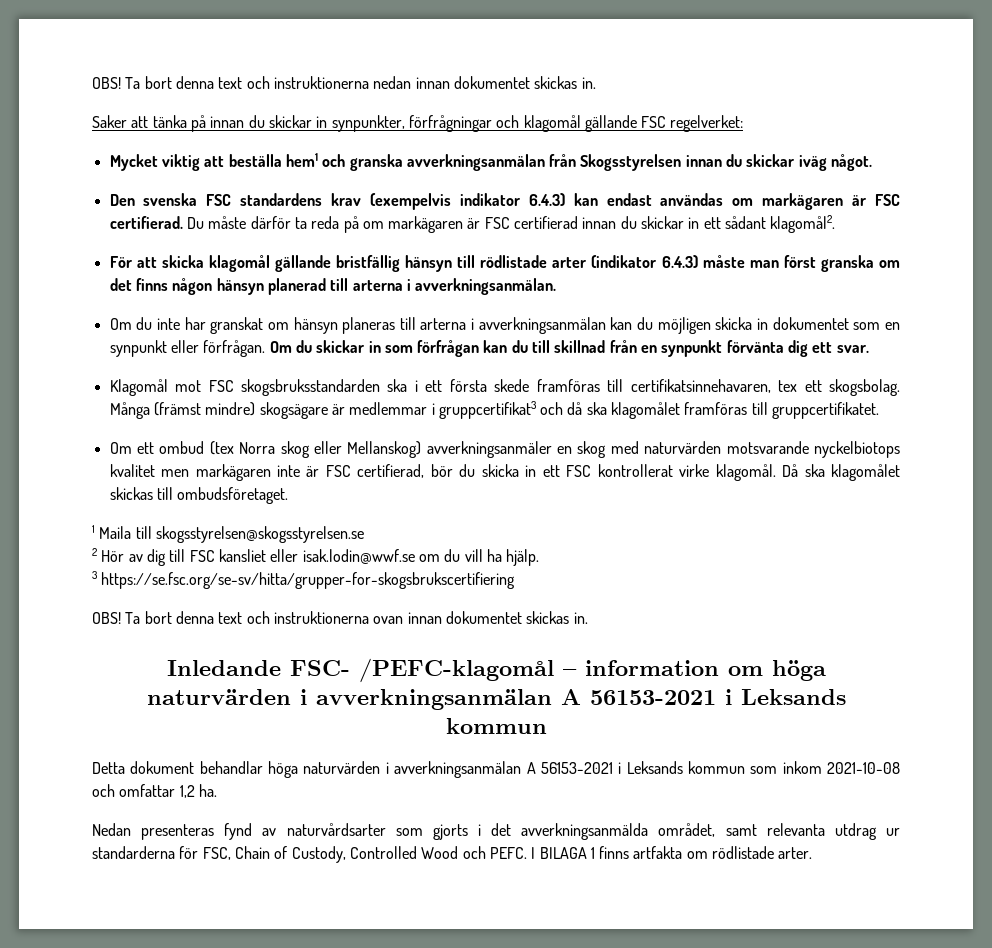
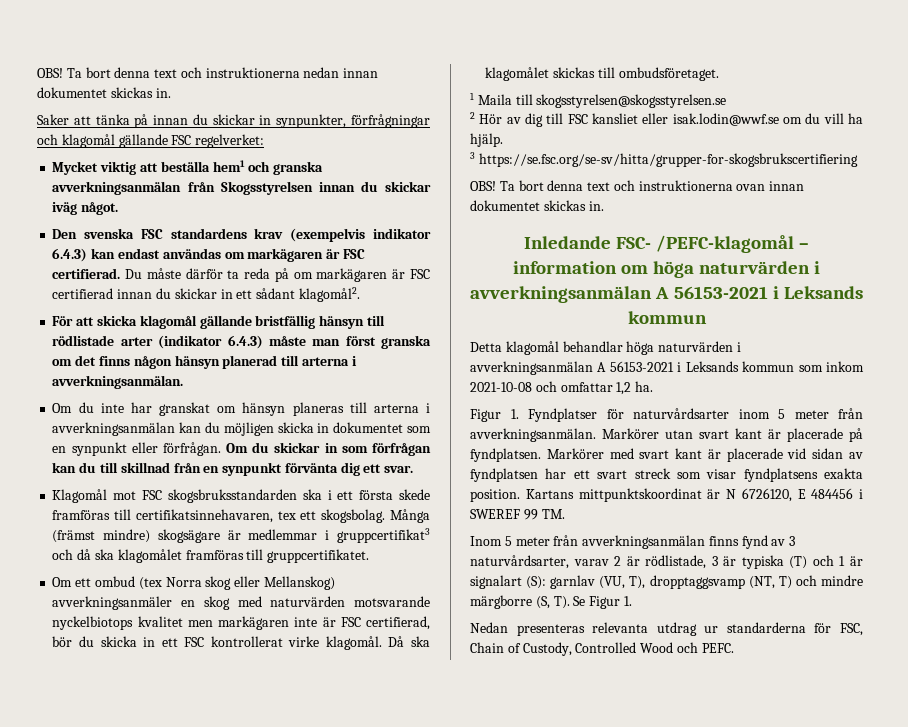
- Detta dokument behandlar höga naturvärden i avverkningsanmälan A 56153-2021 i Leksands kommun som inkom 2021-10-08 och omfattar 1,2 ha.
+ Detta klagomål behandlar höga naturvärden i avverkningsanmälan A 56153-2021 i Leksands kommun som inkom 2021-10-08 och omfattar 1,2 ha.
- Nedan presenteras fynd av naturvårdsarter som gjorts i det avverkningsanmälda området, samt relevanta utdrag ur standarderna för FSC, Chain of Custody, Controlled Wood och PEFC. I BILAGA 1 finns artfakta om rödlistade arter.
+ Figur 1. Fyndplatser för naturvårdsarter inom 5 meter från avverkningsanmälan. Markörer utan svart kant är placerade på fyndplatsen. Markörer med svart kant är placerade vid sidan av fyndplatsen har ett svart streck som visar fyndplatsens exakta position. Kartans mittpunktskoordinat är N 6726120, E 484456 i SWEREF 99 TM.
+ Inom 5 meter från avverkningsanmälan finns fynd av 3 naturvårdsarter, varav 2 är rödlistade, 3 är typiska (T) och 1 är signalart (S): garnlav (VU, T), dropptaggsvamp (NT, T) och mindre märgborre (S, T). Se Figur 1.
+ Nedan presenteras relevanta utdrag ur standarderna för FSC, Chain of Custody, Controlled Wood och PEFC.

